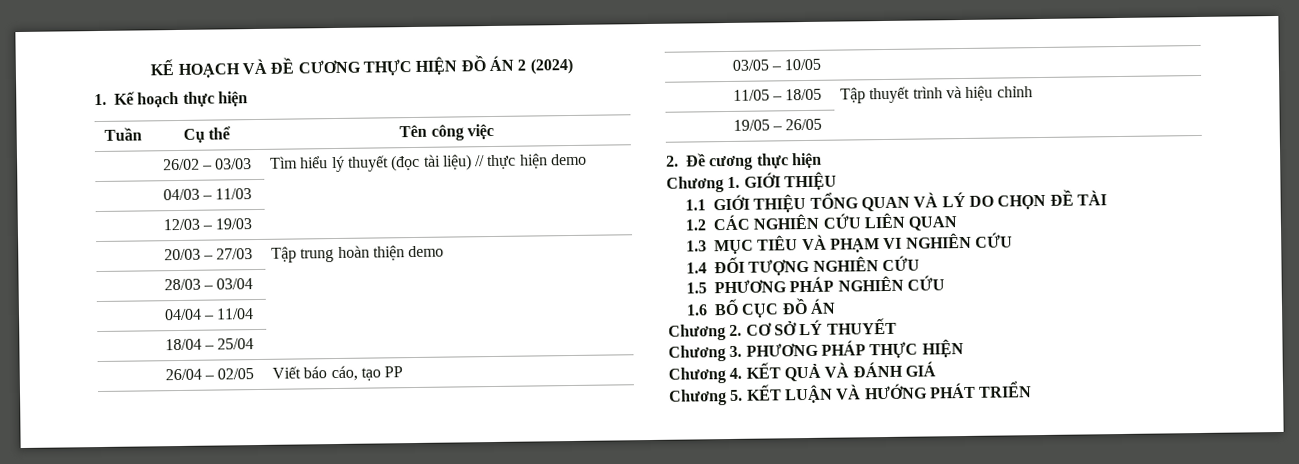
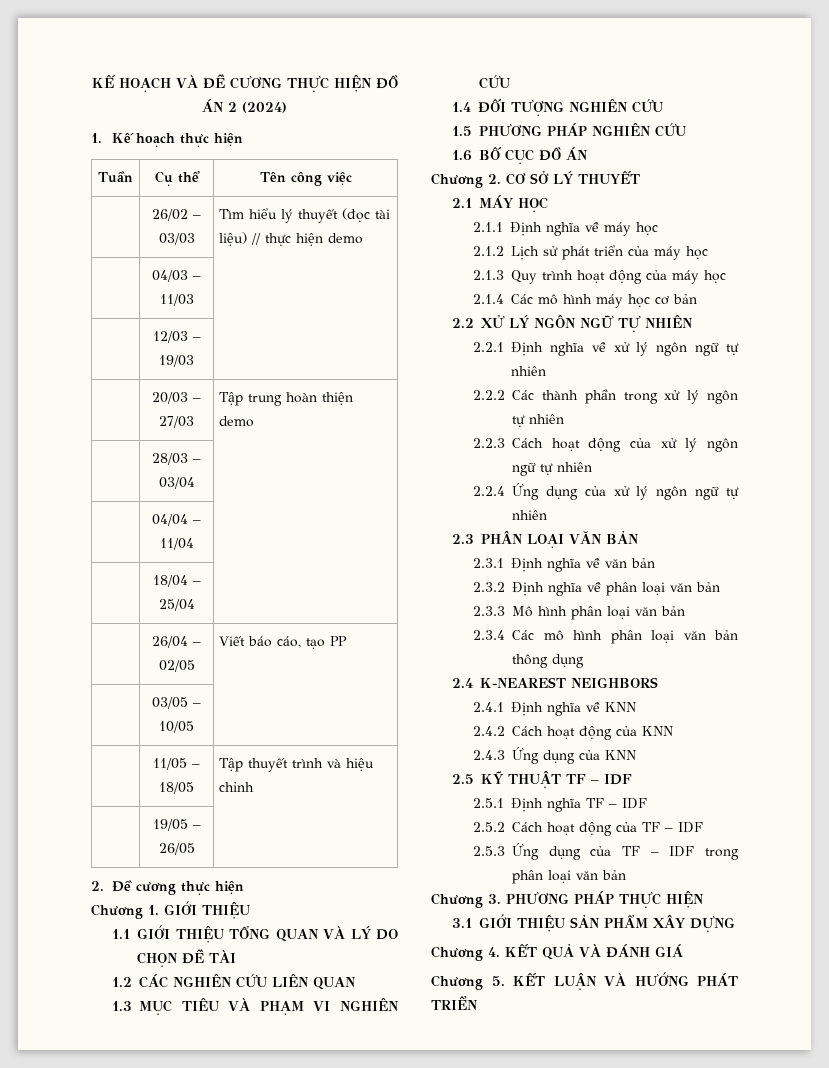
+ 2.1 MÁY HỌC
+ 2.1.1 Định nghĩa về máy học
+ 2.1.2 Lịch sử phát triển của máy học
+ 2.1.3 Quy trình hoạt động của máy học
+ 2.1.4 Các mô hình máy học cơ bản
+ 2.2 XỬ LÝ NGÔN NGỮ TỰ NHIÊN
+ 2.2.1 Định nghĩa về xử lý ngôn ngữ tự nhiên
+ 2.2.2 Các thành phần trong xử lý ngôn tự nhiên
+ 2.2.3 Cách hoạt động của xử lý ngôn ngữ tự nhiên
+ 2.2.4 Ứng dụng của xử lý ngôn ngữ tự nhiên
+ 2.3 PHÂN LOẠI VĂN BẢN
+ 2.3.1 Định nghĩa về văn bản
+ 2.3.2 Định nghĩa về phân loại văn bản
+ 2.3.3 Mô hình phân loại văn bản
+ 2.3.4 Các mô hình phân loại văn bản thông dụng
+ 2.4 K-NEAREST NEIGHBORS
+ 2.4.1 Định nghĩa về KNN
+ 2.4.2 Cách hoạt động của KNN
+ 2.4.3 Ứng dụng của KNN
+ 2.5 KỸ THUẬT TF – IDF
+ 2.5.1 Định nghĩa TF – IDF
+ 2.5.2 Cách hoạt động của TF – IDF
+ 2.5.3 Ứng dụng của TF – IDF trong phân loại văn bản
+ 3.1 GIỚI THIỆU SẢN PHẨM XÂY DỰNG

